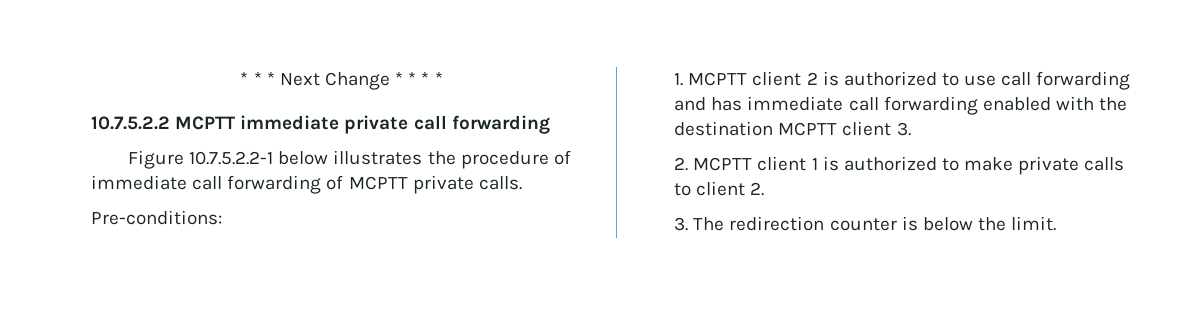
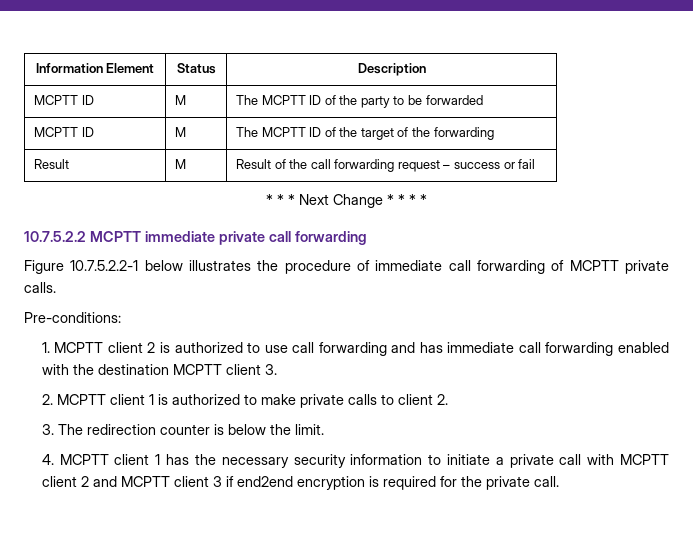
+ Information Element | Status | Description
+ MCPTT ID | M | The MCPTT ID of the party to be forwarded
+ MCPTT ID | M | The MCPTT ID of the target of the forwarding
+ Result | M | Result of the call forwarding request – success or fail
+ 4. MCPTT client 1 has the necessary security information to initiate a private call with MCPTT client 2 and MCPTT client 3 if end2end encryption is required for the private call.

